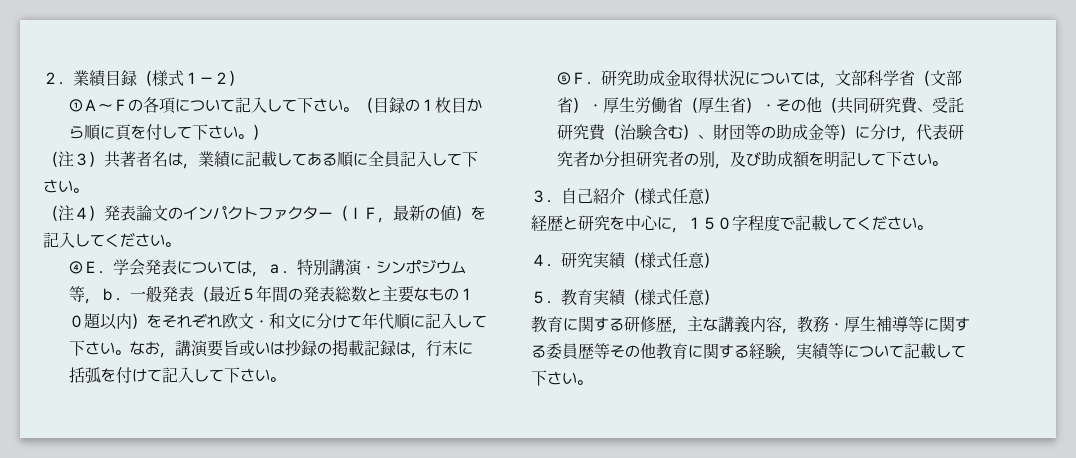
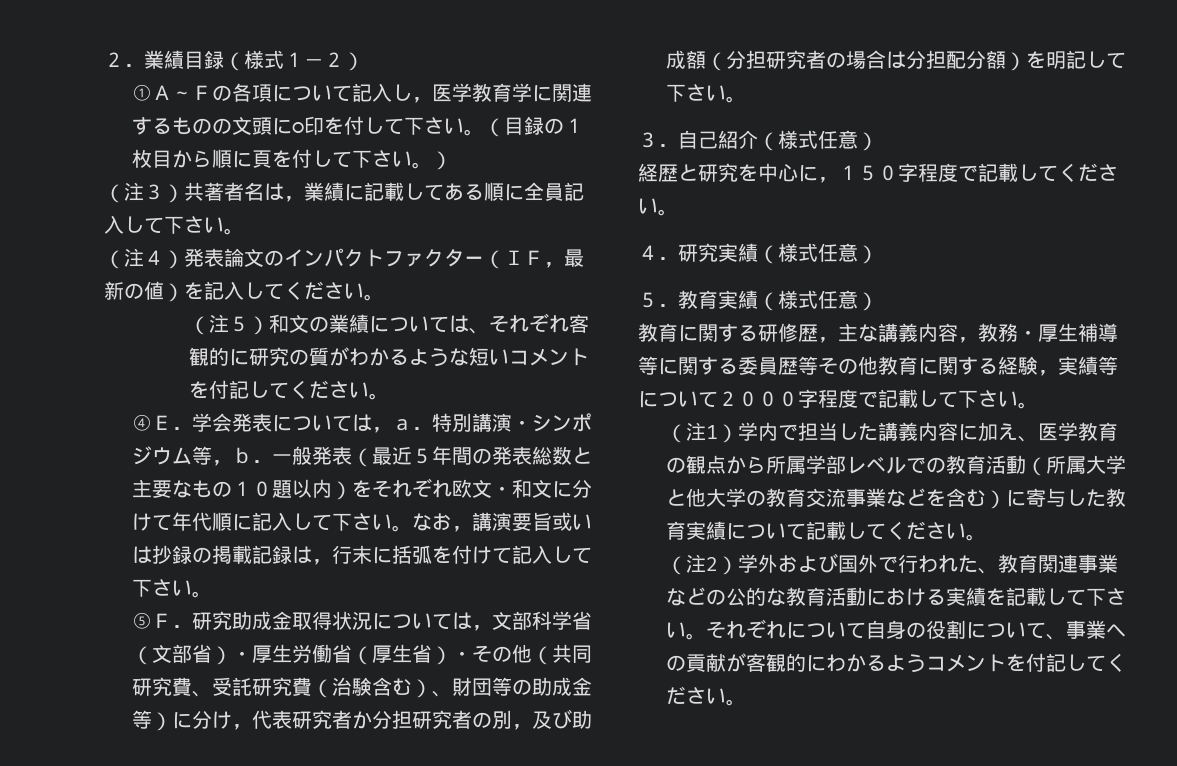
- ①Ａ～Ｆの各項について記入して下さい。
+ ①Ａ～Ｆの各項について記入し，医学教育学に関連するものの文頭に○印を付して下さい。
+ （注５）和文の業績については、それぞれ客観的に研究の質がわかるような短いコメントを付記してください。
- ⑤Ｆ．研究助成金取得状況については，文部科学省（文部省）・厚生労働省（厚生省）・その他（共同研究費、受託研究費（治験含む）、財団等の助成金等）に分け，代表研究者か分担研究者の別，及び助成額を明記して下さい。
+ ⑤Ｆ．研究助成金取得状況については，文部科学省（文部省）・厚生労働省（厚生省）・その他（共同研究費、受託研究費（治験含む）、財団等の助成金等）に分け，代表研究者か分担研究者の別，及び助成額（分担研究者の場合は分担配分額）を明記して下さい。
- 教育に関する研修歴，主な講義内容，教務・厚生補導等に関する委員歴等その他教育に関する経験，実績等について記載して下さい。
+ 教育に関する研修歴，主な講義内容，教務・厚生補導等に関する委員歴等その他教育に関する経験，実績等について２０００字程度で記載して下さい。
+ （注1）学内で担当した講義内容に加え、医学教育の観点から所属学部レベルでの教育活動（所属大学と他大学の教育交流事業などを含む）に寄与した教育実績について記載してください。
+ （注2）学外および国外で行われた、教育関連事業などの公的な教育活動における実績を記載して下さい。それぞれについて自身の役割について、事業への貢献が客観的にわかるようコメントを付記してください。

